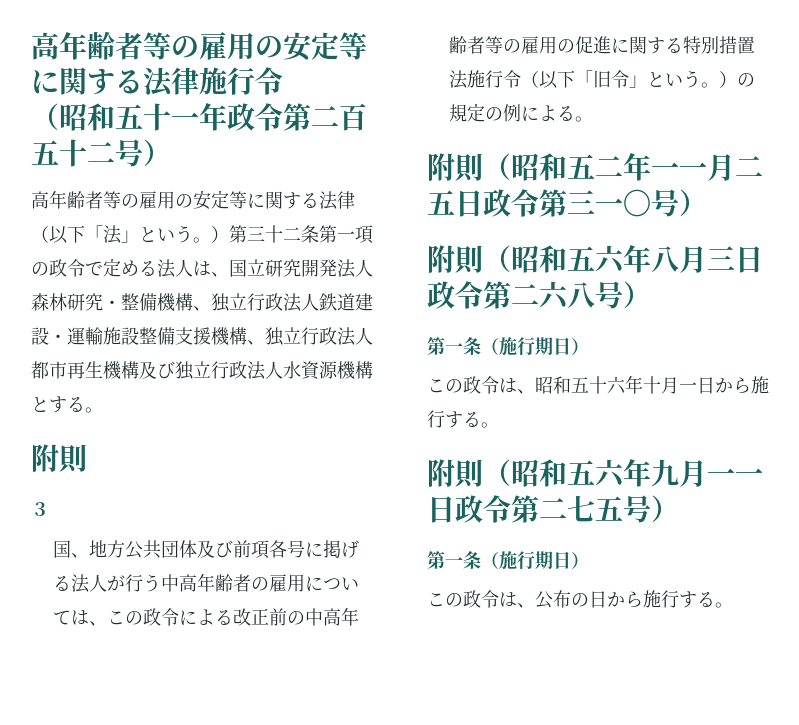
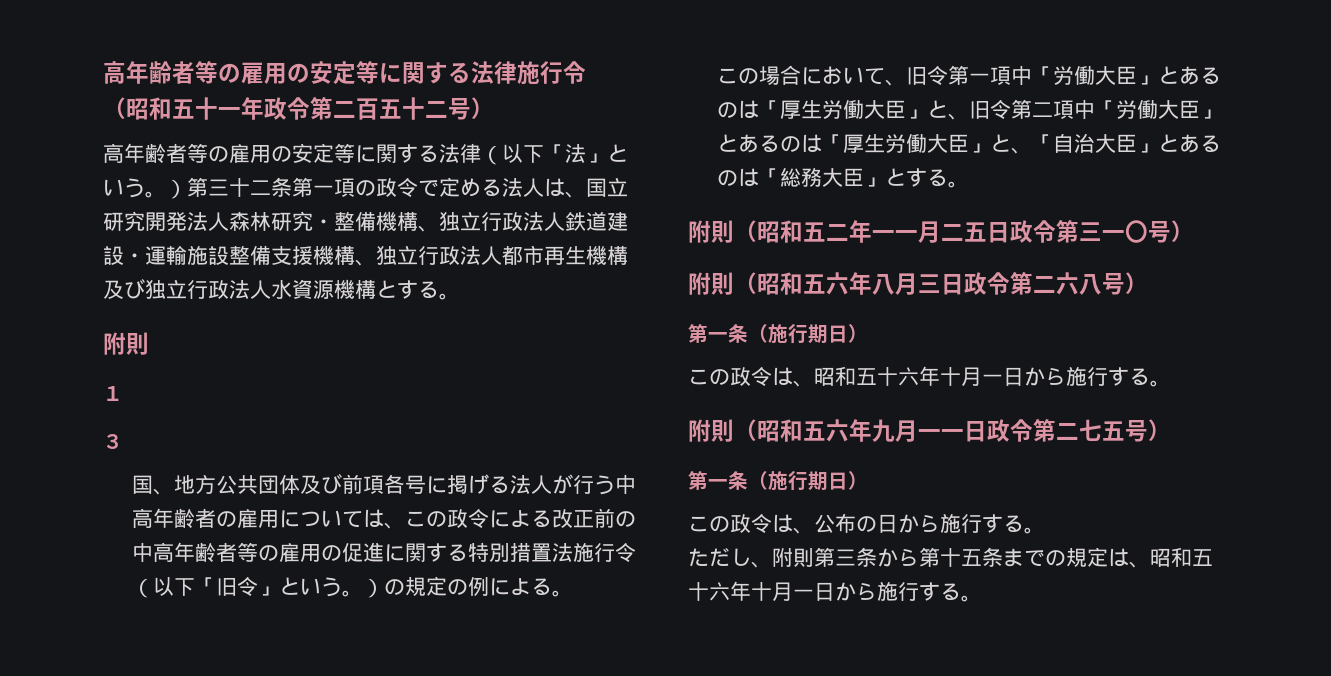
+ １
+ この場合において、旧令第一項中「労働大臣」とあるのは「厚生労働大臣」と、旧令第二項中「労働大臣」とあるのは「厚生労働大臣」と、「自治大臣」とあるのは「総務大臣」とする。
+ ただし、附則第三条から第十五条までの規定は、昭和五十六年十月一日から施行する。

